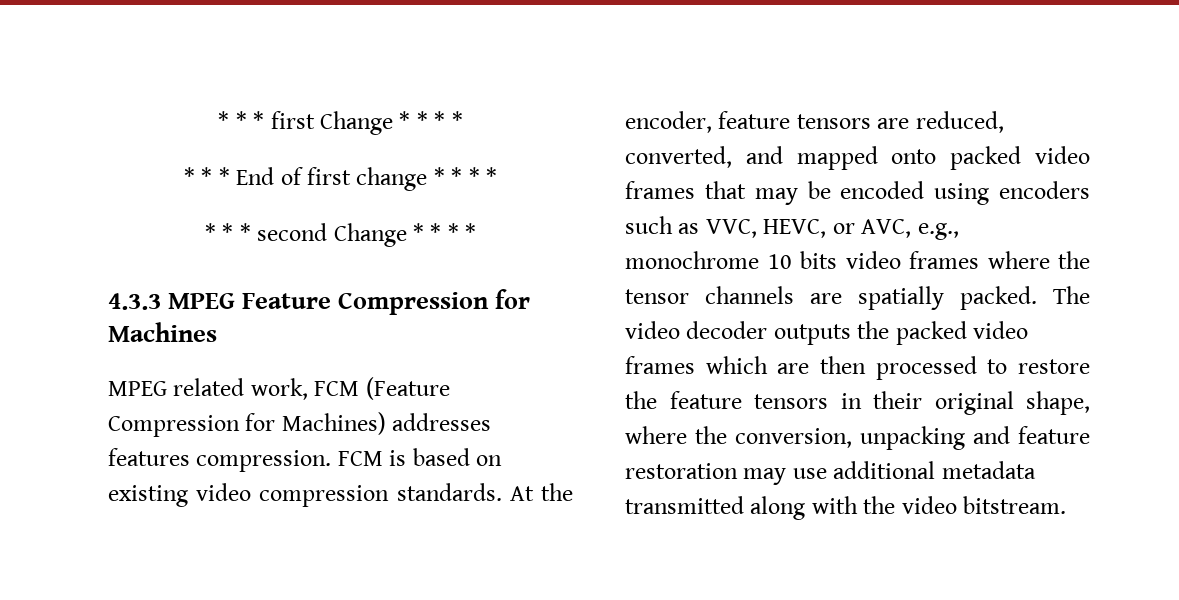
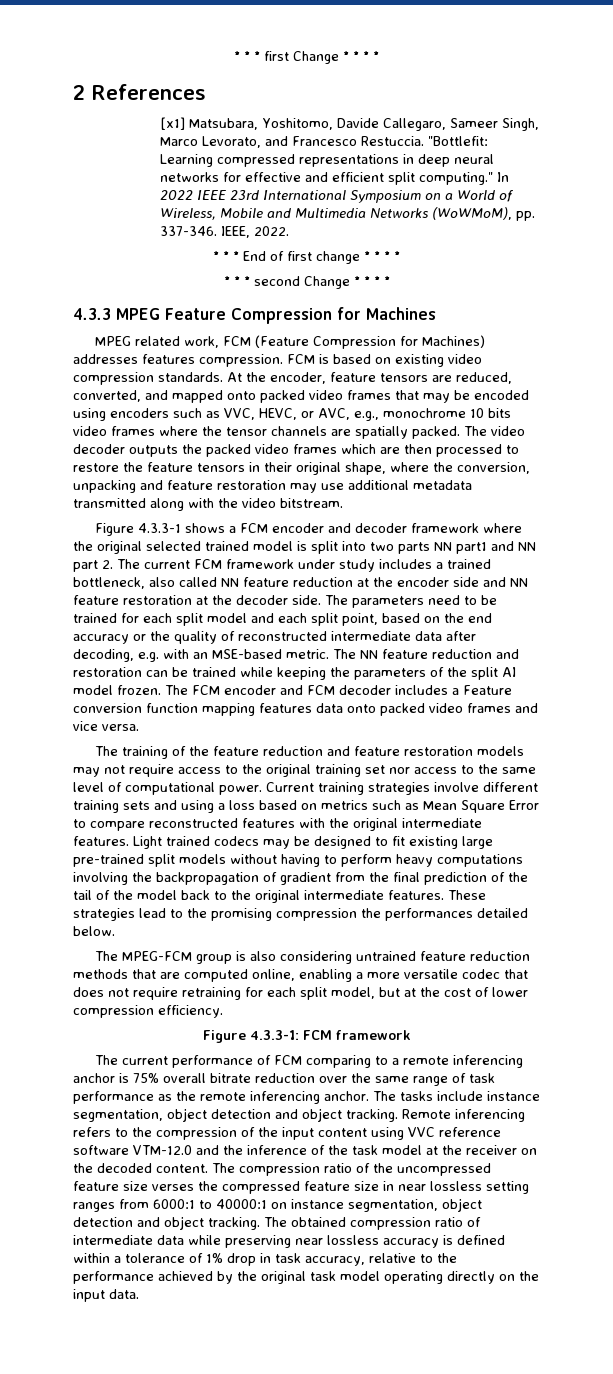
+ 2 References
+ [x1] Matsubara, Yoshitomo, Davide Callegaro, Sameer Singh, Marco Levorato, and Francesco Restuccia. "Bottlefit: Learning compressed representations in deep neural networks for effective and efficient split computing." In 2022 IEEE 23rd International Symposium on a World of Wireless, Mobile and Multimedia Networks (WoWMoM), pp. 337-346. IEEE, 2022.
+ Figure 4.3.3-1 shows a FCM encoder and decoder framework where the original selected trained model is split into two parts NN part1 and NN part 2. The current FCM framework under study includes a trained bottleneck, also called NN feature reduction at the encoder side and NN feature restoration at the decoder side. The parameters need to be trained for each split model and each split point, based on the end accuracy or the quality of reconstructed intermediate data after decoding, e.g. with an MSE-based metric. The NN feature reduction and restoration can be trained while keeping the parameters of the split AI model frozen. The FCM encoder and FCM decoder includes a Feature conversion function mapping features data onto packed video frames and vice versa.
+ The training of the feature reduction and feature restoration models may not require access to the original training set nor access to the same level of computational power. Current training strategies involve different training sets and using a loss based on metrics such as Mean Square Error to compare reconstructed features with the original intermediate features. Light trained codecs may be designed to fit existing large pre-trained split models without having to perform heavy computations involving the backpropagation of gradient from the final prediction of the tail of the model back to the original intermediate features. These strategies lead to the promising compression the performances detailed below.
+ The MPEG-FCM group is also considering untrained feature reduction methods that are computed online, enabling a more versatile codec that does not require retraining for each split model, but at the cost of lower compression efficiency.
+ Figure 4.3.3-1: FCM framework
+ The current performance of FCM comparing to a remote inferencing anchor is 75% overall bitrate reduction over the same range of task performance as the remote inferencing anchor. The tasks include instance segmentation, object detection and object tracking. Remote inferencing refers to the compression of the input content using VVC reference software VTM-12.0 and the inference of the task model at the receiver on the decoded content. The compression ratio of the uncompressed feature size verses the compressed feature size in near lossless setting ranges from 6000:1 to 40000:1 on instance segmentation, object detection and object tracking. The obtained compression ratio of intermediate data while preserving near lossless accuracy is defined within a tolerance of 1% drop in task accuracy, relative to the performance achieved by the original task model operating directly on the input data.

